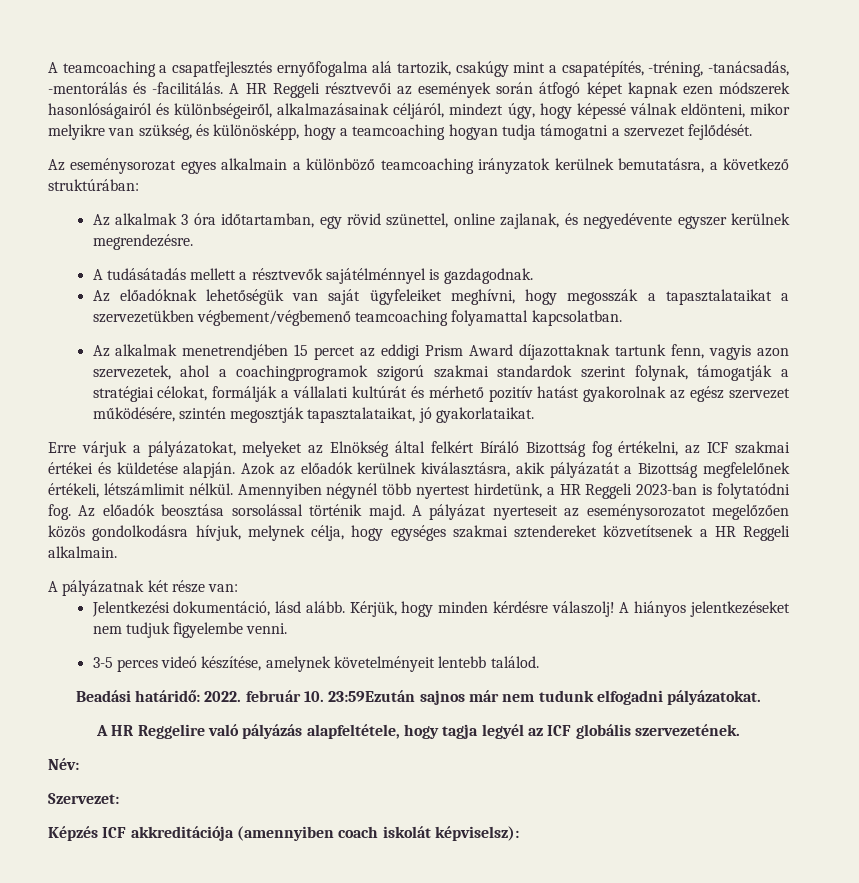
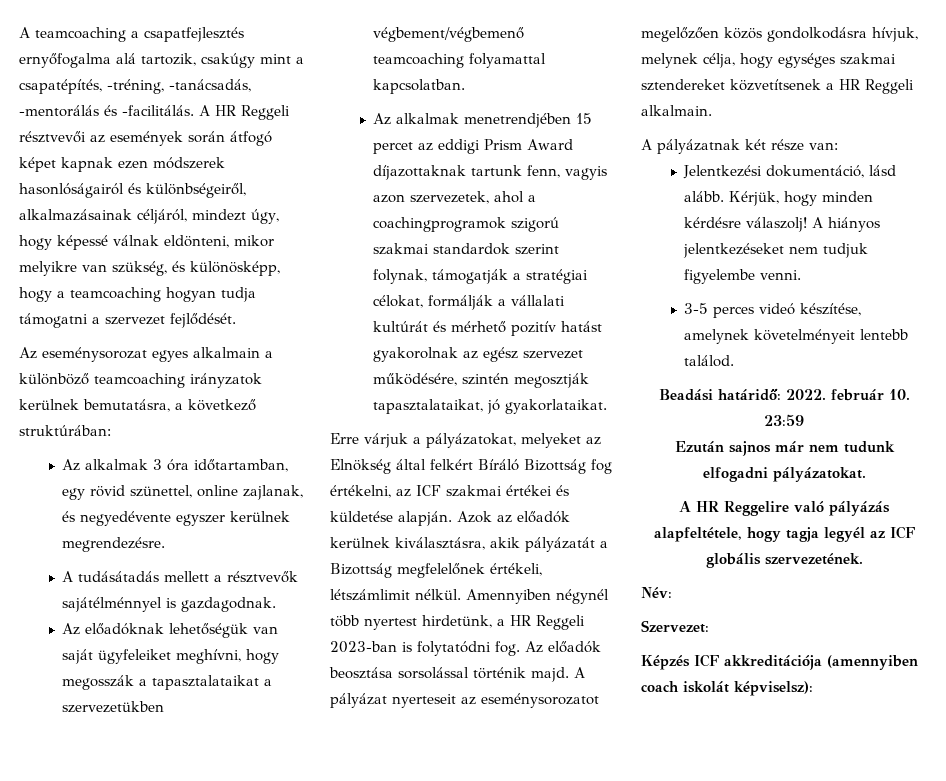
- Beadási határidő: 2022. február 10. 23:59Ezután sajnos már nem tudunk elfogadni pályázatokat.
+ Beadási határidő: 2022. február 10. 23:59
+ Ezután sajnos már nem tudunk elfogadni pályázatokat.

